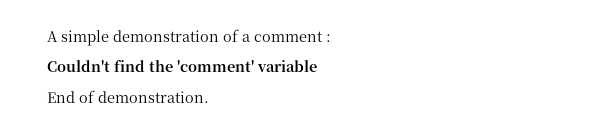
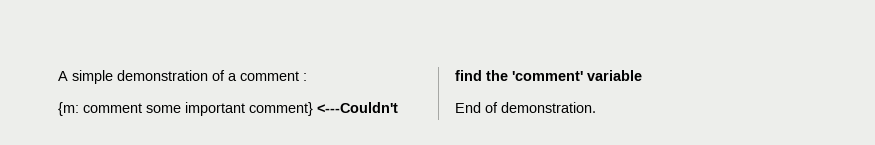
- Couldn't find the 'comment' variable
+ {m: comment some important comment} <---Couldn't find the 'comment' variable

